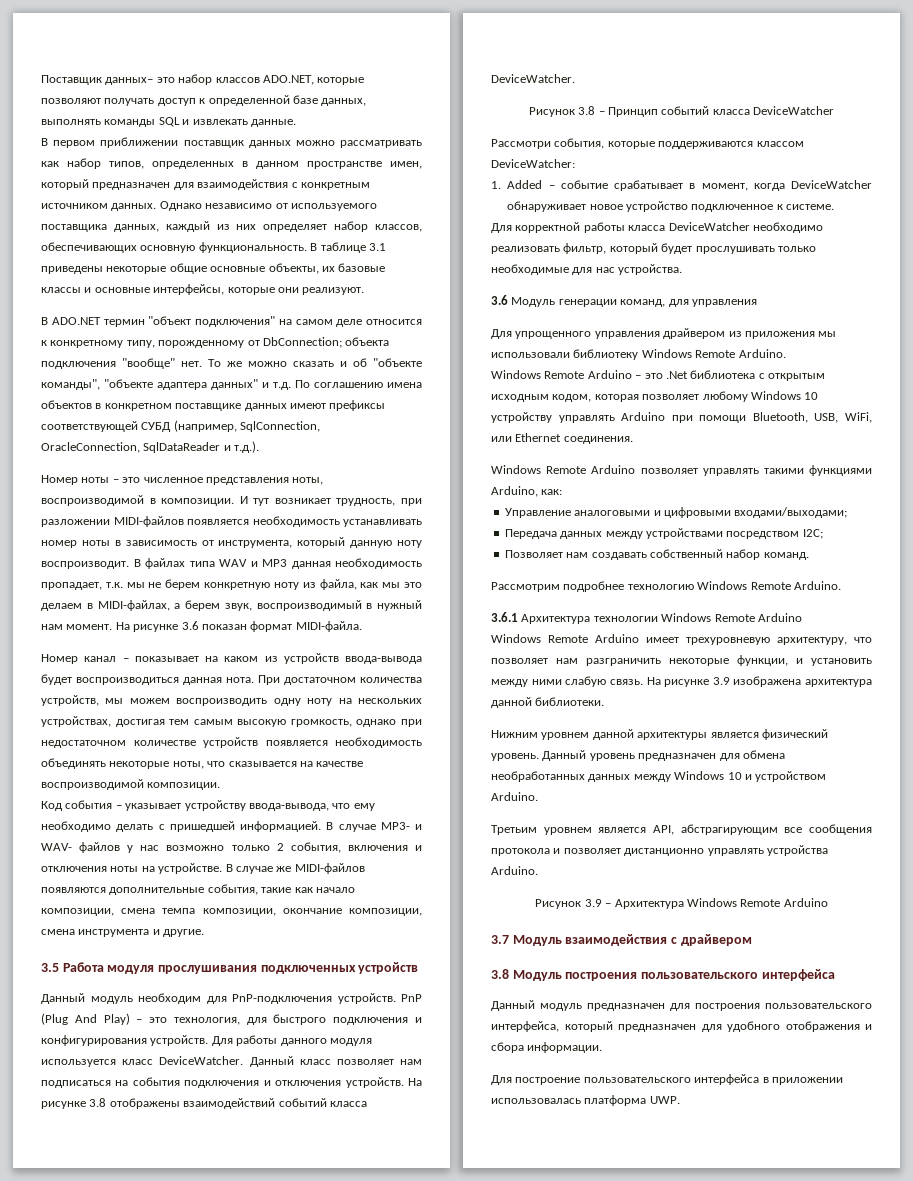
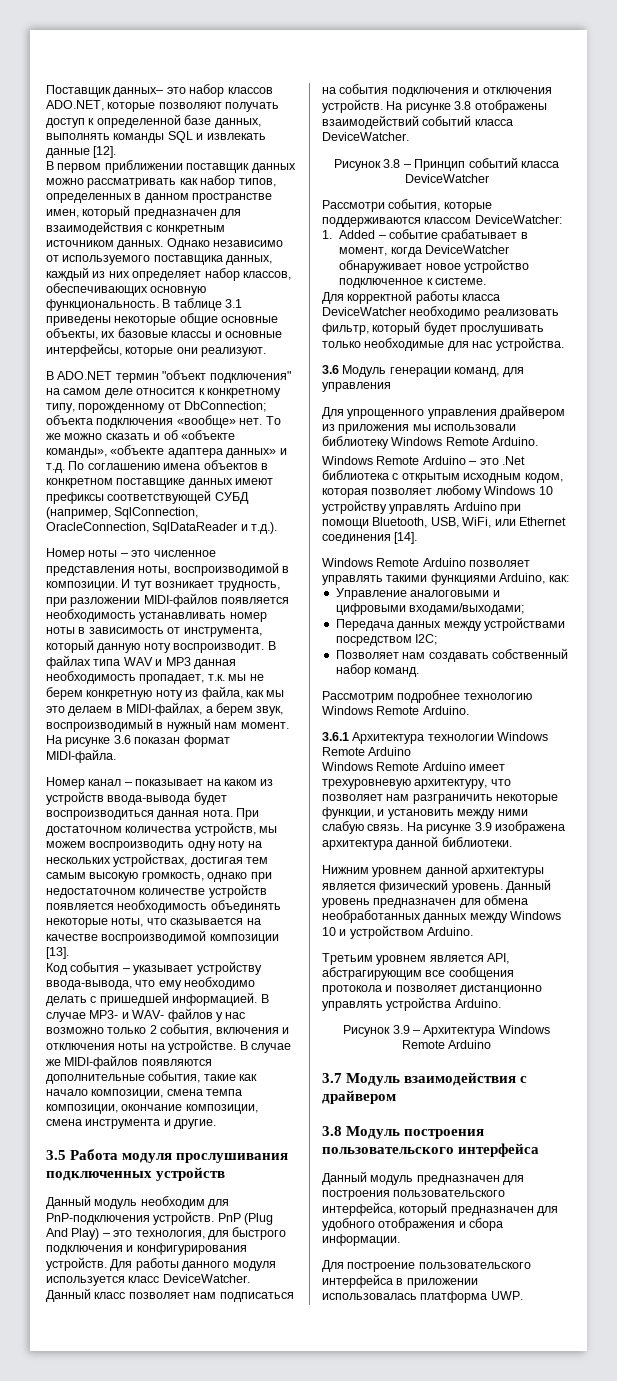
- Поставщик данных– это набор классов ADO.NET, которые позволяют получать доступ к определенной базе данных, выполнять команды SQL и извлекать данные.
+ Поставщик данных– это набор классов ADO.NET, которые позволяют получать доступ к определенной базе данных, выполнять команды SQL и извлекать данные [12].
- В ADO.NET термин "объект подключения" на самом деле относится к конкретному типу, порожденному от DbConnection; объекта подключения "вообще" нет.
+ В ADO.NET термин "объект подключения" на самом деле относится к конкретному типу, порожденному от DbConnection; объекта подключения «вообще» нет.
- То же можно сказать и об "объекте команды", "объекте адаптера данных" и т.д. По соглашению имена объектов в конкретном поставщике данных имеют префиксы соответствующей СУБД (например, SqlConnection, OracleConnection, SqlDataReader и т.д.).
+ То же можно сказать и об «объекте команды», «объекте адаптера данных» и т.д. По соглашению имена объектов в конкретном поставщике данных имеют префиксы соответствующей СУБД (например, SqlConnection, OracleConnection, SqlDataReader и т.д.).
- При достаточном количества устройств, мы можем воспроизводить одну ноту на нескольких устройствах, достигая тем самым высокую громкость, однако при недостаточном количестве устройств появляется необходимость объединять некоторые ноты, что сказывается на качестве воспроизводимой композиции.
+ При достаточном количества устройств, мы можем воспроизводить одну ноту на нескольких устройствах, достигая тем самым высокую громкость, однако при недостаточном количестве устройств появляется необходимость объединять некоторые ноты, что сказывается на качестве воспроизводимой композиции [13].
- Windows Remote Arduino – это .Net библиотека с открытым исходным кодом, которая позволяет любому Windows 10 устройству управлять Arduino при помощи Bluetooth, USB, WiFi, или Ethernet соединения.
+ Windows Remote Arduino – это .Net библиотека с открытым исходным кодом, которая позволяет любому Windows 10 устройству управлять Arduino при помощи Bluetooth, USB, WiFi, или Ethernet соединения [14].

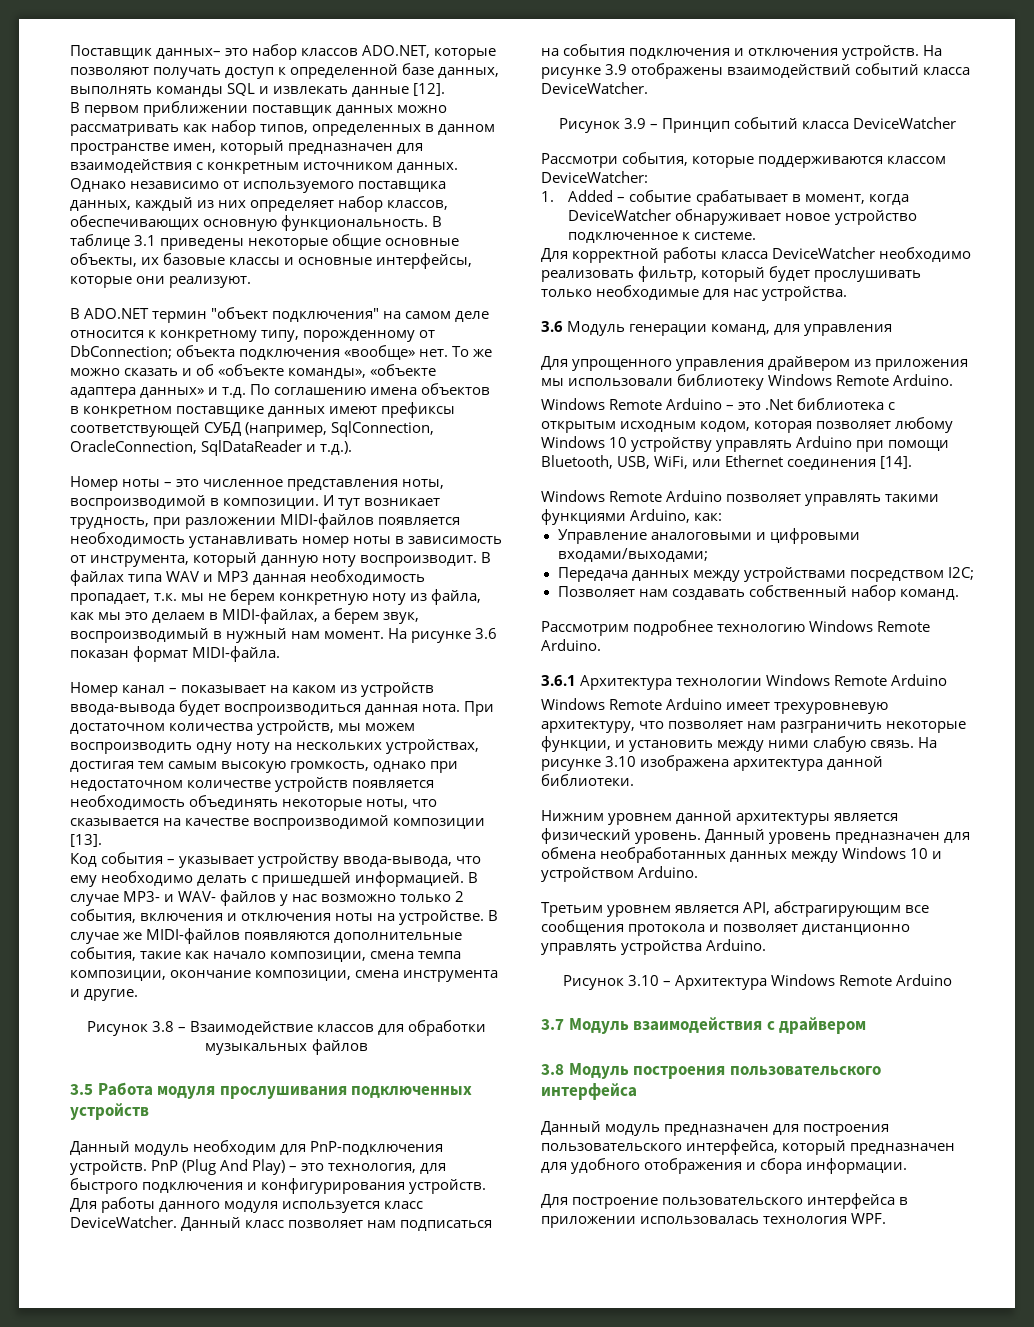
+ Рисунок 3.8 – Взаимодействие классов для обработки музыкальных файлов
- На рисунке 3.8 отображены взаимодействий событий класса DeviceWatcher.
+ На рисунке 3.9 отображены взаимодействий событий класса DeviceWatcher.
- Рисунок 3.8 – Принцип событий класса DeviceWatcher
+ Рисунок 3.9 – Принцип событий класса DeviceWatcher
- На рисунке 3.9 изображена архитектура данной библиотеки.
+ На рисунке 3.10 изображена архитектура данной библиотеки.
- Рисунок 3.9 – Архитектура Windows Remote Arduino
+ Рисунок 3.10 – Архитектура Windows Remote Arduino
- Для построение пользовательского интерфейса в приложении использовалась платформа UWP.
+ Для построение пользовательского интерфейса в приложении использовалась технология WPF.

